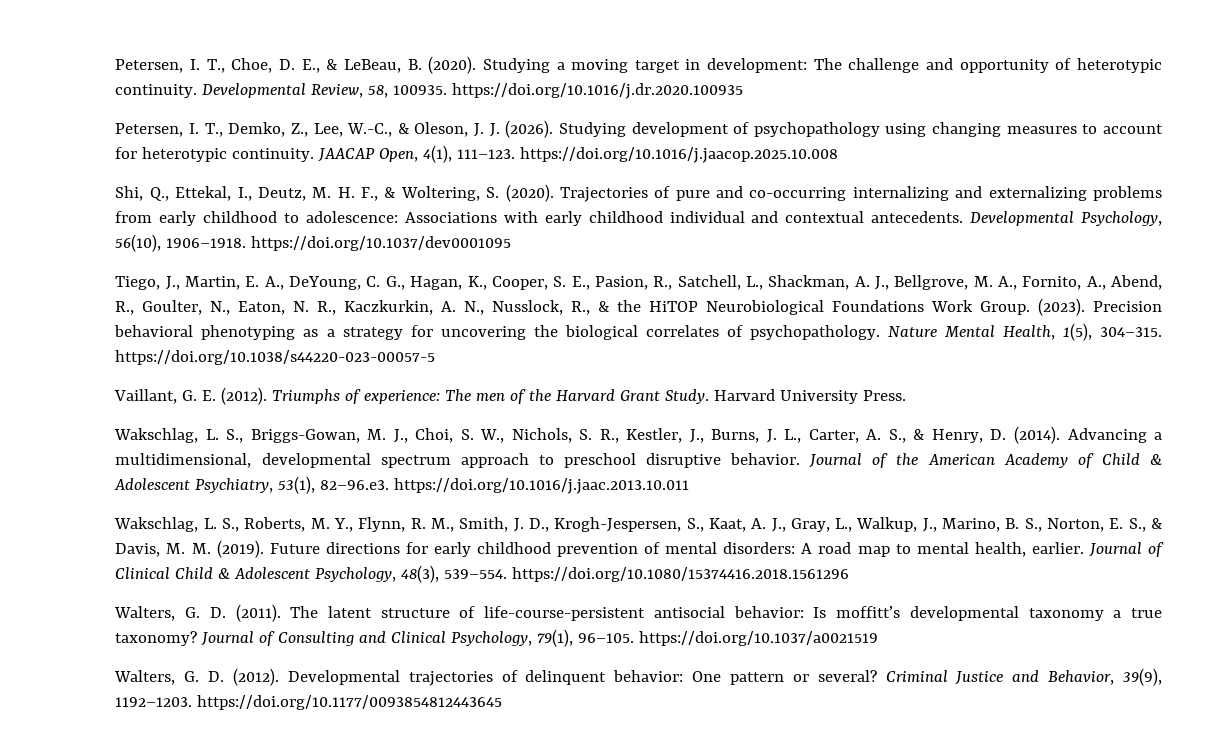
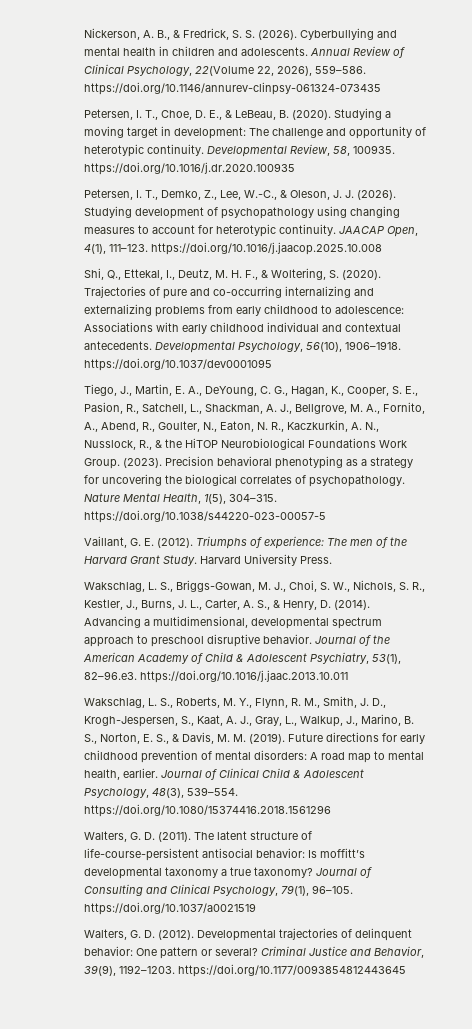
+ Nickerson, A. B., & Fredrick, S. S. (2026). Cyberbullying and mental health in children and adolescents. Annual Review of Clinical Psychology, 22(Volume 22, 2026), 559–586. https://doi.org/10.1146/annurev-clinpsy-061324-073435

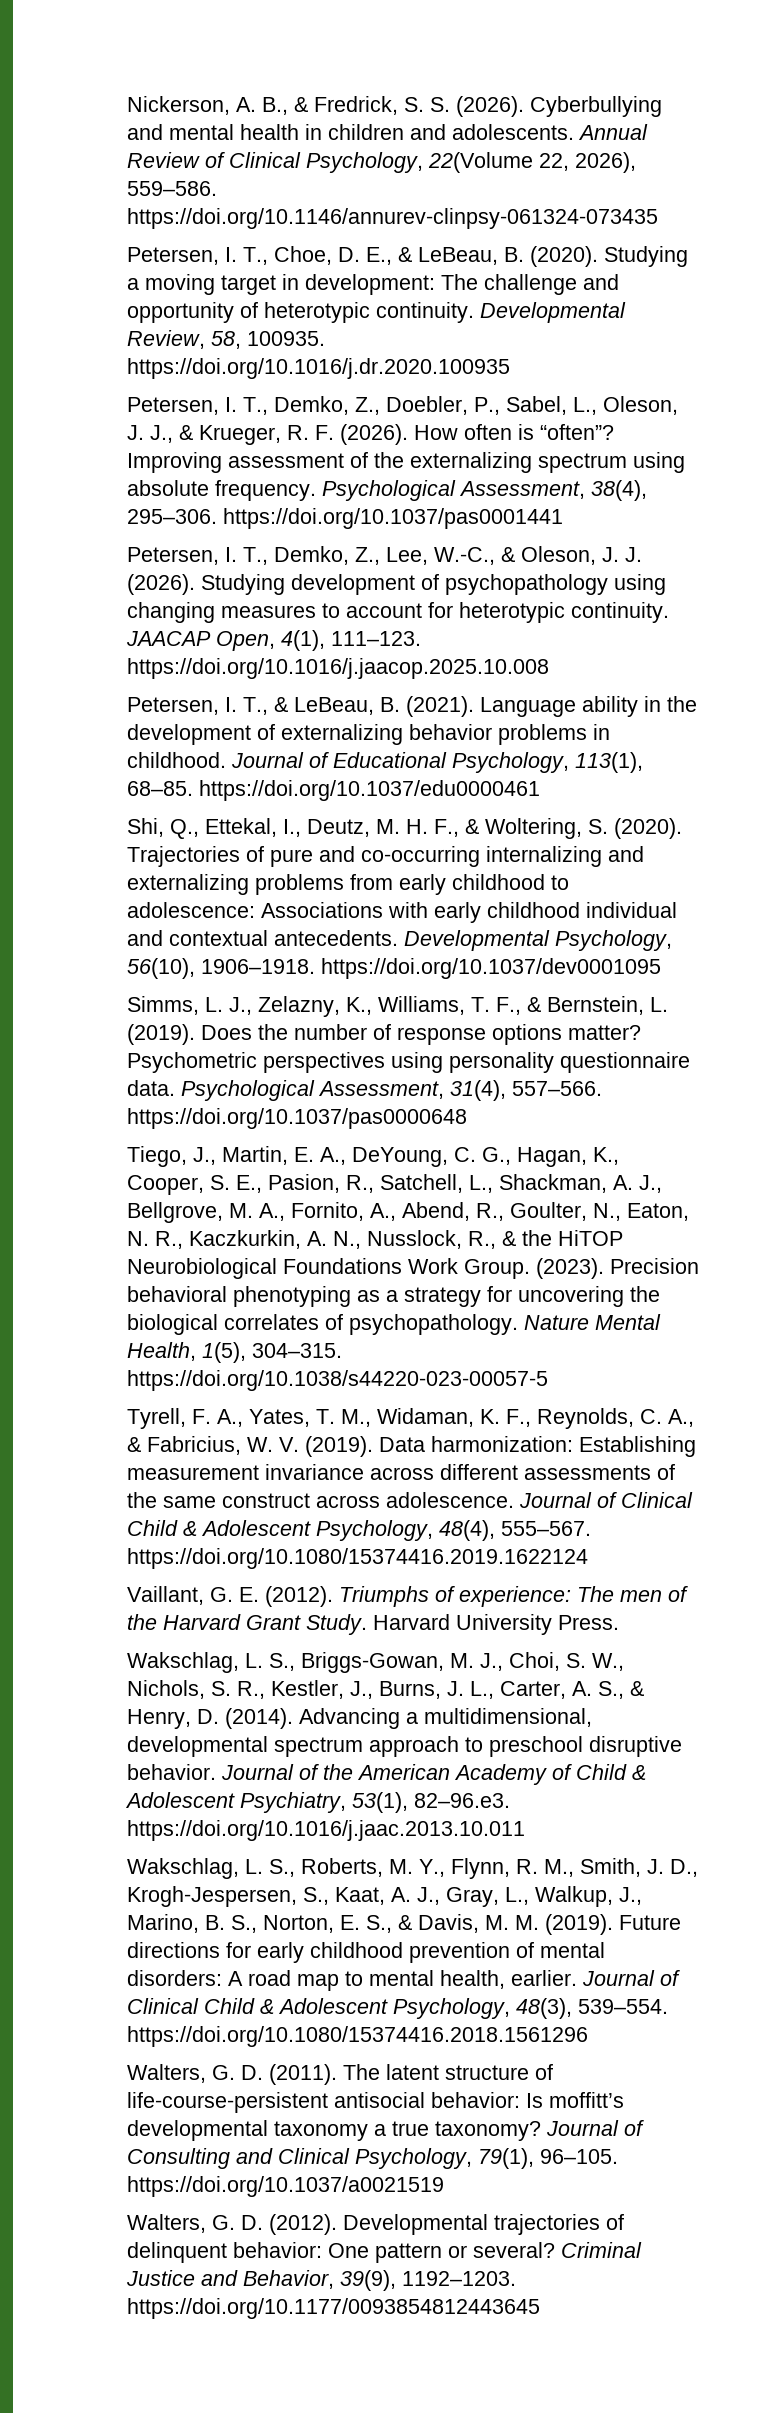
+ Petersen, I. T., Demko, Z., Doebler, P., Sabel, L., Oleson, J. J., & Krueger, R. F. (2026). How often is “often”? Improving assessment of the externalizing spectrum using absolute frequency. Psychological Assessment, 38(4), 295–306. https://doi.org/10.1037/pas0001441
+ Petersen, I. T., & LeBeau, B. (2021). Language ability in the development of externalizing behavior problems in childhood. Journal of Educational Psychology, 113(1), 68–85. https://doi.org/10.1037/edu0000461
+ Simms, L. J., Zelazny, K., Williams, T. F., & Bernstein, L. (2019). Does the number of response options matter? Psychometric perspectives using personality questionnaire data. Psychological Assessment, 31(4), 557–566. https://doi.org/10.1037/pas0000648
+ Tyrell, F. A., Yates, T. M., Widaman, K. F., Reynolds, C. A., & Fabricius, W. V. (2019). Data harmonization: Establishing measurement invariance across different assessments of the same construct across adolescence. Journal of Clinical Child & Adolescent Psychology, 48(4), 555–567. https://doi.org/10.1080/15374416.2019.1622124

